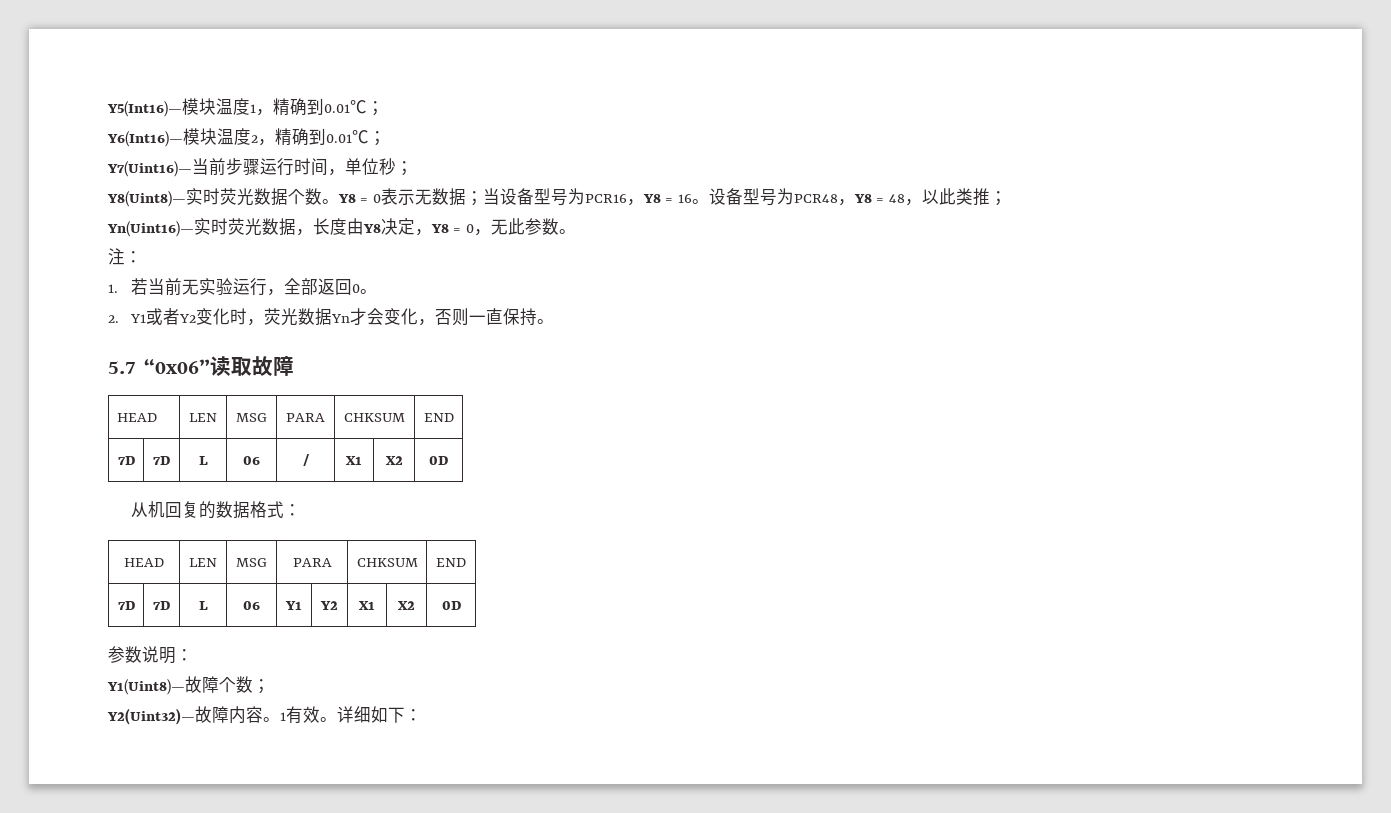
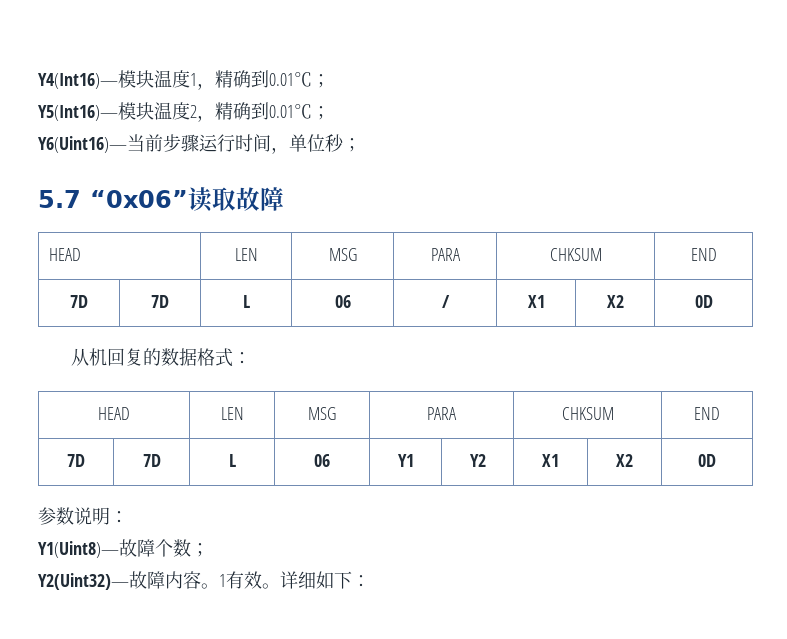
- Y5(Int16)—模块温度1，精确到0.01℃；
+ Y4(Int16)—模块温度1，精确到0.01℃；
- Y6(Int16)—模块温度2，精确到0.01℃；
+ Y5(Int16)—模块温度2，精确到0.01℃；
- Y7(Uint16)—当前步骤运行时间，单位秒；
+ Y6(Uint16)—当前步骤运行时间，单位秒；
- Y8(Uint8)—实时荧光数据个数。Y8 = 0表示无数据；当设备型号为PCR16，Y8 = 16。设备型号为PCR48，Y8 = 48，以此类推；
- Yn(Uint16)—实时荧光数据，长度由Y8决定，Y8 = 0，无此参数。
- 注：
- 1.若当前无实验运行，全部返回0。
- 2. Y1或者Y2变化时，荧光数据Yn才会变化，否则一直保持。

